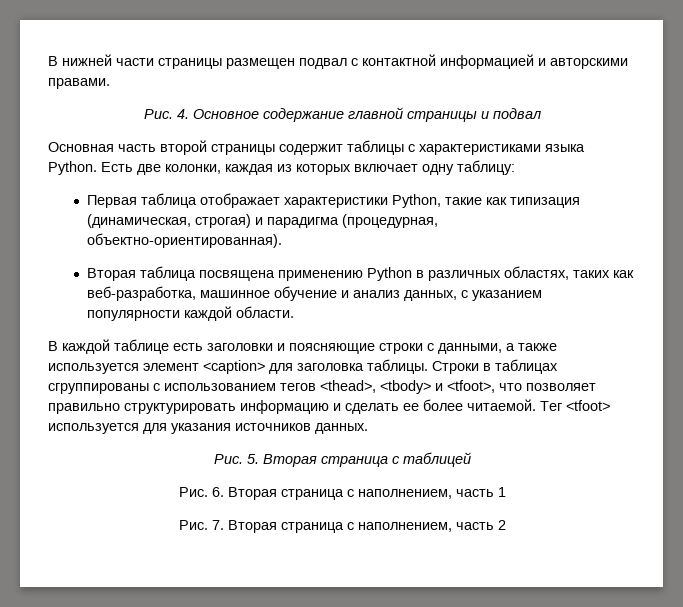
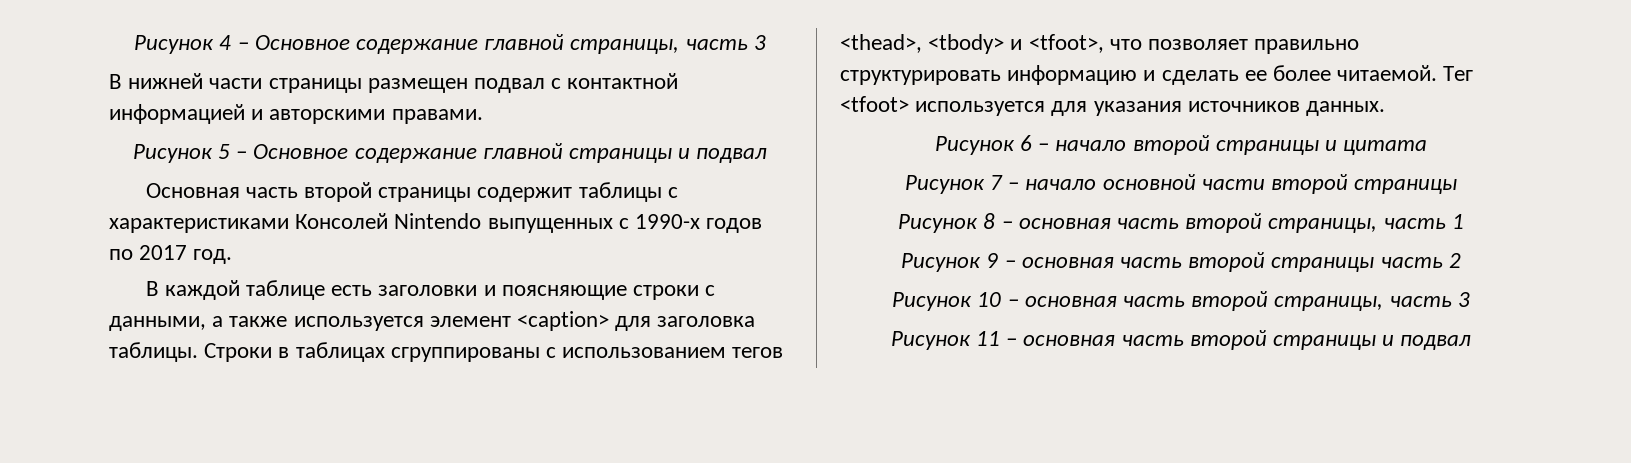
+ Рисунок 4 – Основное содержание главной страницы, часть 3
- Рис. 4. Основное содержание главной страницы и подвал
+ Рисунок 5 – Основное содержание главной страницы и подвал
- Основная часть второй страницы содержит таблицы с характеристиками языка Python. Есть две колонки, каждая из которых включает одну таблицу:
- Первая таблица отображает характеристики Python, такие как типизация (динамическая, строгая) и парадигма (процедурная, объектно-ориентированная).
- Вторая таблица посвящена применению Python в различных областях, таких как веб-разработка, машинное обучение и анализ данных, с указанием популярности каждой области.
+ Основная часть второй страницы содержит таблицы с характеристиками Консолей Nintendo выпущенных с 1990-х годов по 2017 год.
- Рис. 5. Вторая страница с таблицей
- Рис. 6. Вторая страница с наполнением, часть 1
- Рис. 7. Вторая страница с наполнением, часть 2
+ Рисунок 6 – начало второй страницы и цитата
+ Рисунок 7 – начало основной части второй страницы
+ Рисунок 8 – основная часть второй страницы, часть 1
+ Рисунок 9 – основная часть второй страницы часть 2
+ Рисунок 10 – основная часть второй страницы, часть 3
+ Рисунок 11 – основная часть второй страницы и подвал

